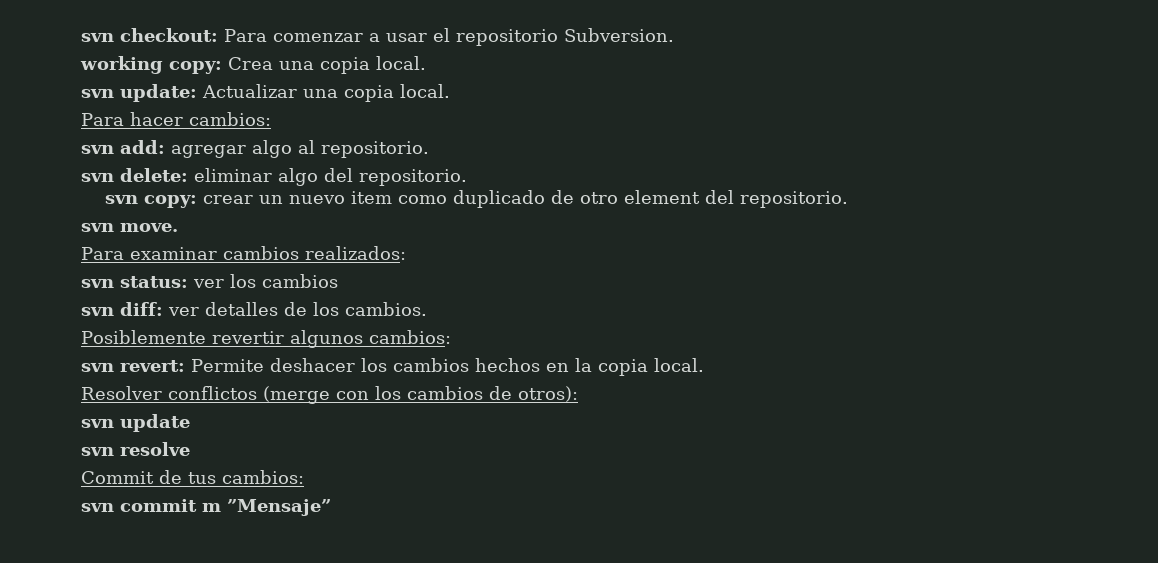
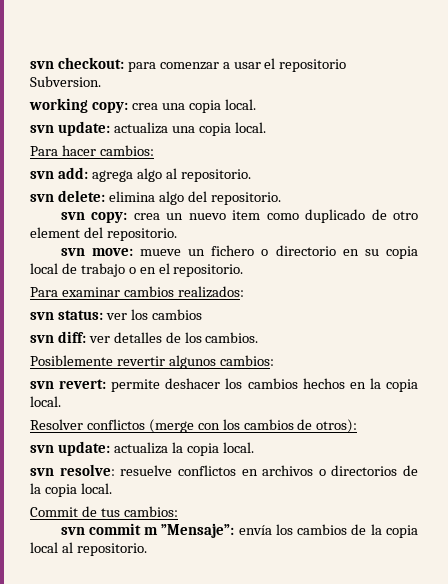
- svn checkout: Para comenzar a usar el repositorio Subversion.
+ svn checkout: para comenzar a usar el repositorio Subversion.
- working copy: Crea una copia local.
+ working copy: crea una copia local.
- svn update: Actualizar una copia local.
+ svn update: actualiza una copia local.
- svn add: agregar algo al repositorio.
+ svn add: agrega algo al repositorio.
- svn delete: eliminar algo del repositorio.
+ svn delete: elimina algo del repositorio.
- svn copy: crear un nuevo item como duplicado de otro element del repositorio.
+ svn copy: crea un nuevo item como duplicado de otro element del repositorio.
- svn move.
+ svn move: mueve un fichero o directorio en su copia local de trabajo o en el repositorio.
- svn revert: Permite deshacer los cambios hechos en la copia local.
+ svn revert: permite deshacer los cambios hechos en la copia local.
- svn update
- svn resolve
+ svn update: actualiza la copia local.
+ svn resolve: resuelve conflictos en archivos o directorios de la copia local.
- svn commit m ”Mensaje”
+ svn commit m ”Mensaje”: envía los cambios de la copia local al repositorio.

